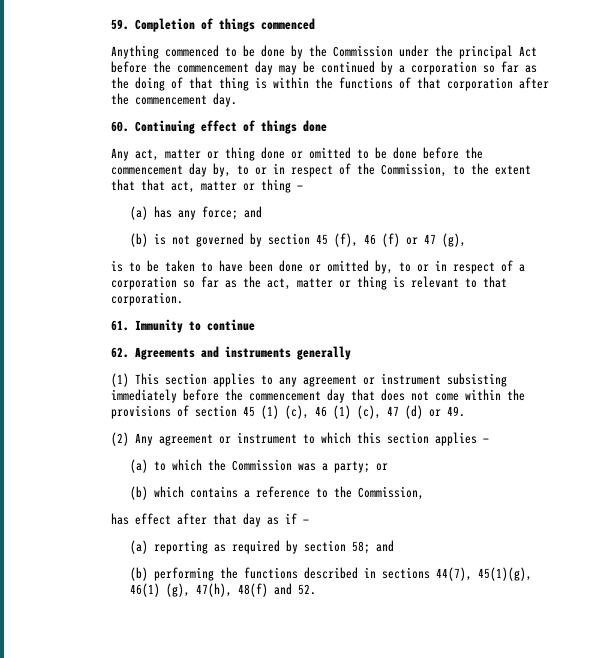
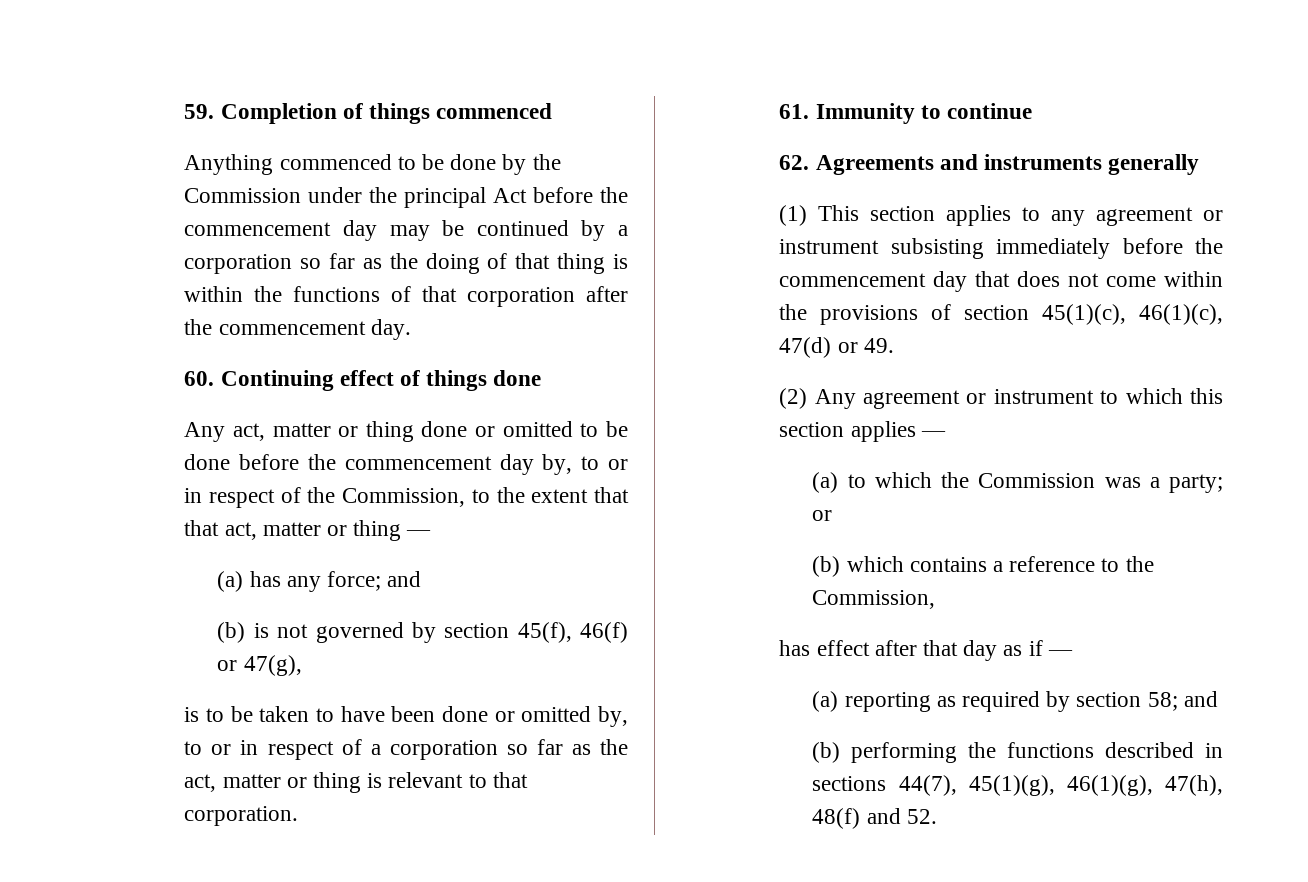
- (b) is not governed by section 45 (f), 46 (f) or 47 (g),
+ (b) is not governed by section 45(f), 46(f) or 47(g),
- (1) This section applies to any agreement or instrument subsisting immediately before the commencement day that does not come within the provisions of section 45 (1) (c), 46 (1) (c), 47 (d) or 49.
+ (1) This section applies to any agreement or instrument subsisting immediately before the commencement day that does not come within the provisions of section 45(1)(c), 46(1)(c), 47(d) or 49.
- (b) performing the functions described in sections 44(7), 45(1)(g), 46(1) (g), 47(h), 48(f) and 52.
+ (b) performing the functions described in sections 44(7), 45(1)(g), 46(1)(g), 47(h), 48(f) and 52.

